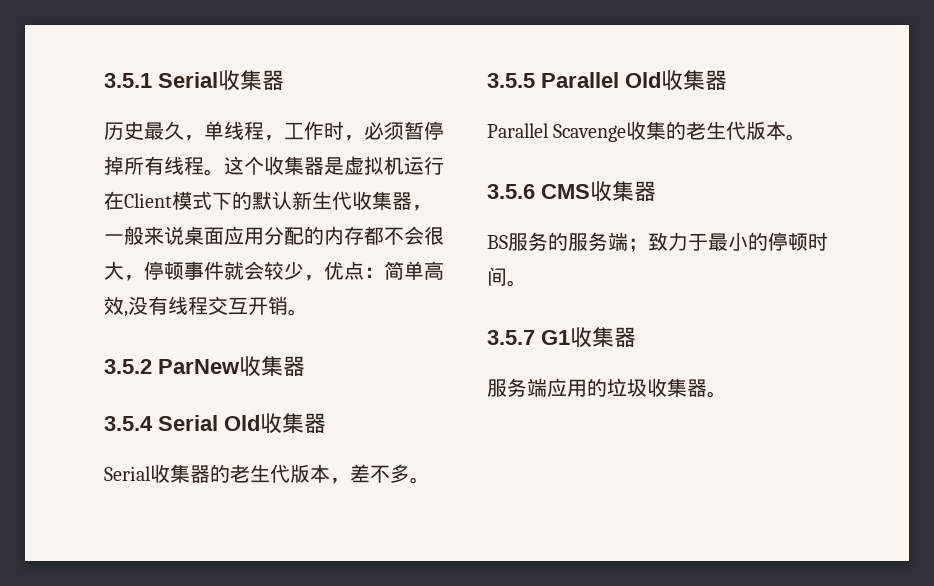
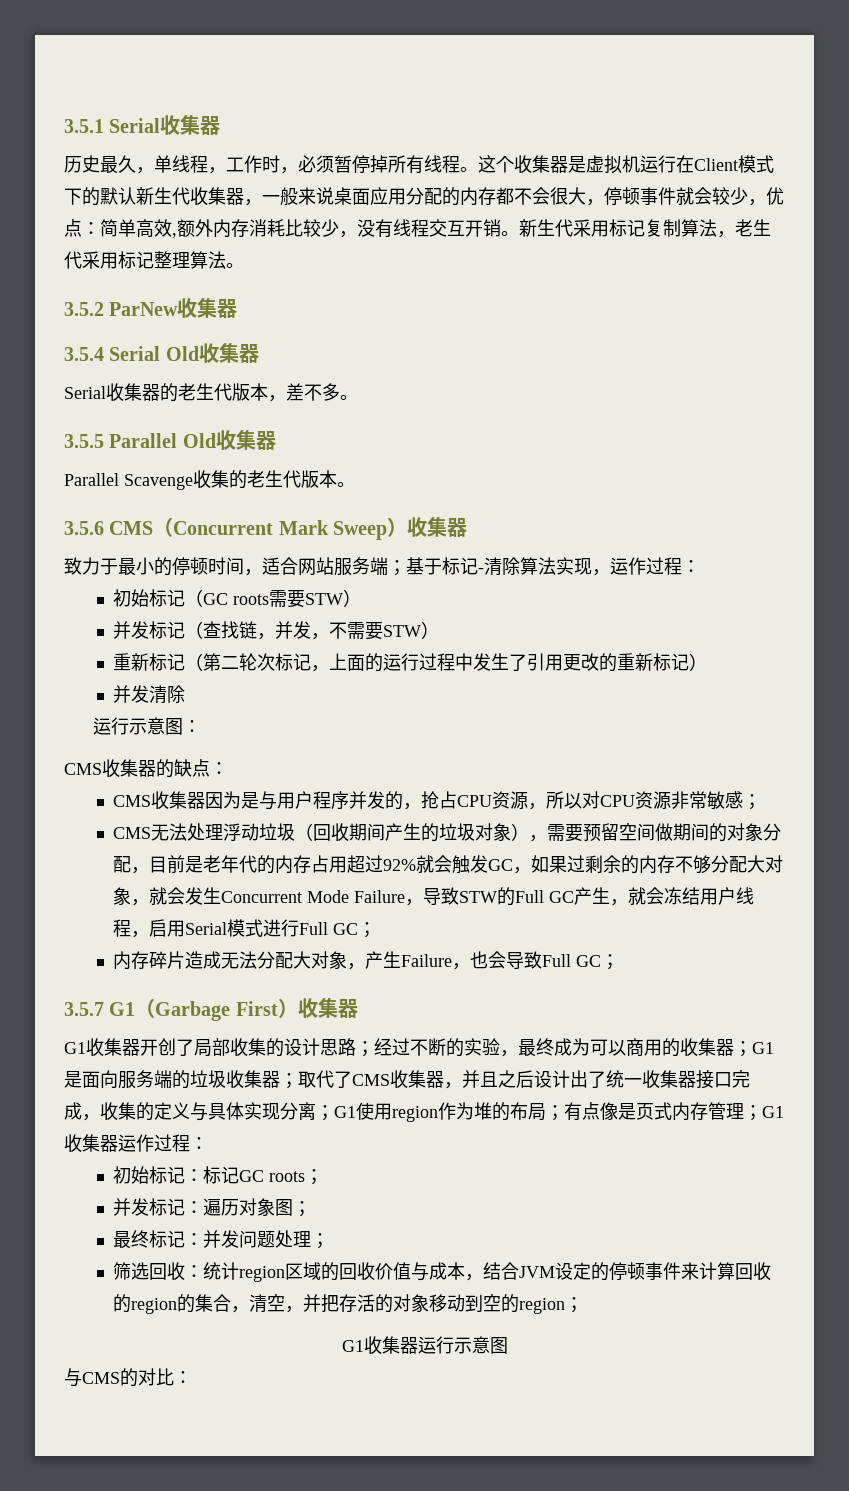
- 这个收集器是虚拟机运行在Client模式下的默认新生代收集器，一般来说桌面应用分配的内存都不会很大，停顿事件就会较少，优点：简单高效,没有线程交互开销。
+ 这个收集器是虚拟机运行在Client模式下的默认新生代收集器，一般来说桌面应用分配的内存都不会很大，停顿事件就会较少，优点：简单高效,额外内存消耗比较少，没有线程交互开销。新生代采用标记复制算法，老生代采用标记整理算法。
- 3.5.6 CMS收集器
- BS服务的服务端；致力于最小的停顿时间。
- 3.5.7 G1收集器
- 服务端应用的垃圾收集器。
+ 3.5.6 CMS（Concurrent Mark Sweep）收集器
+ 致力于最小的停顿时间，适合网站服务端；基于标记-清除算法实现，运作过程：
+ 初始标记（GC roots需要STW）
+ 并发标记（查找链，并发，不需要STW）
+ 重新标记（第二轮次标记，上面的运行过程中发生了引用更改的重新标记）
+ 并发清除
+ 运行示意图：
+ CMS收集器的缺点：
+ CMS收集器因为是与用户程序并发的，抢占CPU资源，所以对CPU资源非常敏感；
+ CMS无法处理浮动垃圾（回收期间产生的垃圾对象），需要预留空间做期间的对象分配，目前是老年代的内存占用超过92%就会触发GC，如果过剩余的内存不够分配大对象，就会发生Concurrent Mode Failure，导致STW的Full GC产生，就会冻结用户线程，启用Serial模式进行Full GC；
+ 内存碎片造成无法分配大对象，产生Failure，也会导致Full GC；
+ 3.5.7 G1（Garbage First）收集器
+ G1收集器开创了局部收集的设计思路；经过不断的实验，最终成为可以商用的收集器；G1是面向服务端的垃圾收集器；取代了CMS收集器，并且之后设计出了统一收集器接口完成，收集的定义与具体实现分离；G1使用region作为堆的布局；有点像是页式内存管理；G1收集器运作过程：
+ 初始标记：标记GC roots；
+ 并发标记：遍历对象图；
+ 最终标记：并发问题处理；
+ 筛选回收：统计region区域的回收价值与成本，结合JVM设定的停顿事件来计算回收的region的集合，清空，并把存活的对象移动到空的region；
+ G1收集器运行示意图
+ 与CMS的对比：

